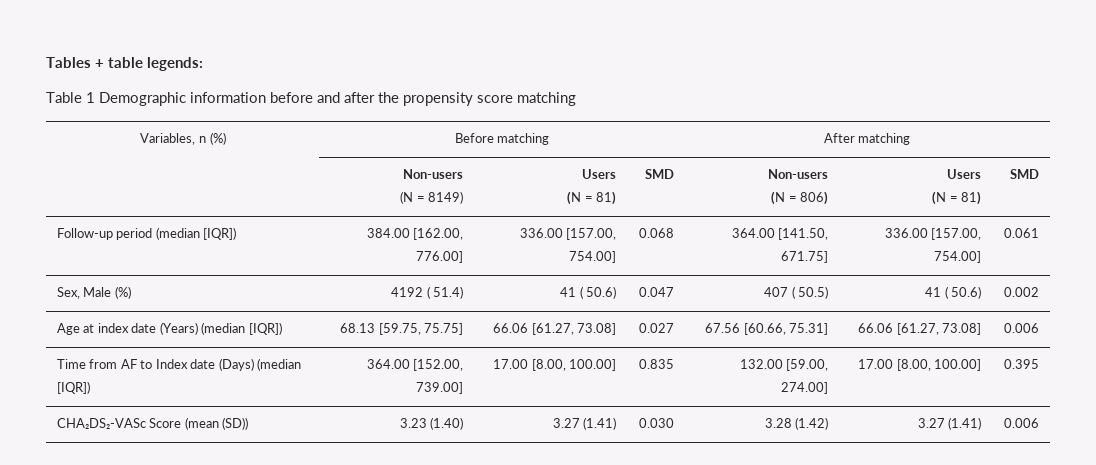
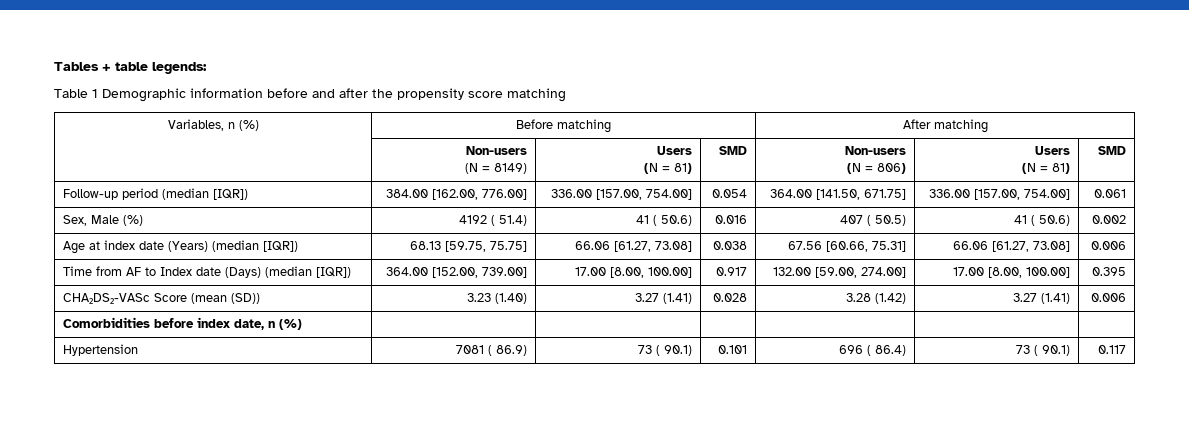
- Follow-up period (median [IQR]) | 384.00 [162.00, 776.00] | 336.00 [157.00, 754.00] | 0.068 | 364.00 [141.50, 671.75] | 336.00 [157.00, 754.00] | 0.061
+ Follow-up period (median [IQR]) | 384.00 [162.00, 776.00] | 336.00 [157.00, 754.00] | 0.054 | 364.00 [141.50, 671.75] | 336.00 [157.00, 754.00] | 0.061
- Sex, Male (%) | 4192 ( 51.4) | 41 ( 50.6) | 0.047 | 407 ( 50.5) | 41 ( 50.6) | 0.002
+ Sex, Male (%) | 4192 ( 51.4) | 41 ( 50.6) | 0.016 | 407 ( 50.5) | 41 ( 50.6) | 0.002
- Age at index date (Years) (median [IQR]) | 68.13 [59.75, 75.75] | 66.06 [61.27, 73.08] | 0.027 | 67.56 [60.66, 75.31] | 66.06 [61.27, 73.08] | 0.006
+ Age at index date (Years) (median [IQR]) | 68.13 [59.75, 75.75] | 66.06 [61.27, 73.08] | 0.038 | 67.56 [60.66, 75.31] | 66.06 [61.27, 73.08] | 0.006
- Time from AF to Index date (Days) (median [IQR]) | 364.00 [152.00, 739.00] | 17.00 [8.00, 100.00] | 0.835 | 132.00 [59.00, 274.00] | 17.00 [8.00, 100.00] | 0.395
+ Time from AF to Index date (Days) (median [IQR]) | 364.00 [152.00, 739.00] | 17.00 [8.00, 100.00] | 0.917 | 132.00 [59.00, 274.00] | 17.00 [8.00, 100.00] | 0.395
- CHA₂DS₂-VASc Score (mean (SD)) | 3.23 (1.40) | 3.27 (1.41) | 0.030 | 3.28 (1.42) | 3.27 (1.41) | 0.006
+ CHA₂DS₂-VASc Score (mean (SD)) | 3.23 (1.40) | 3.27 (1.41) | 0.028 | 3.28 (1.42) | 3.27 (1.41) | 0.006
+ Comorbidities before index date, n (%) | | | | | |
+ Hypertension | 7081 ( 86.9) | 73 ( 90.1) | 0.101 | 696 ( 86.4) | 73 ( 90.1) | 0.117

